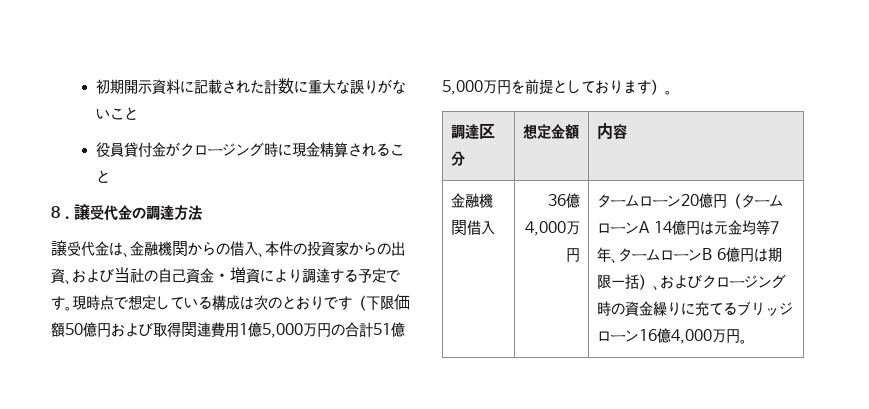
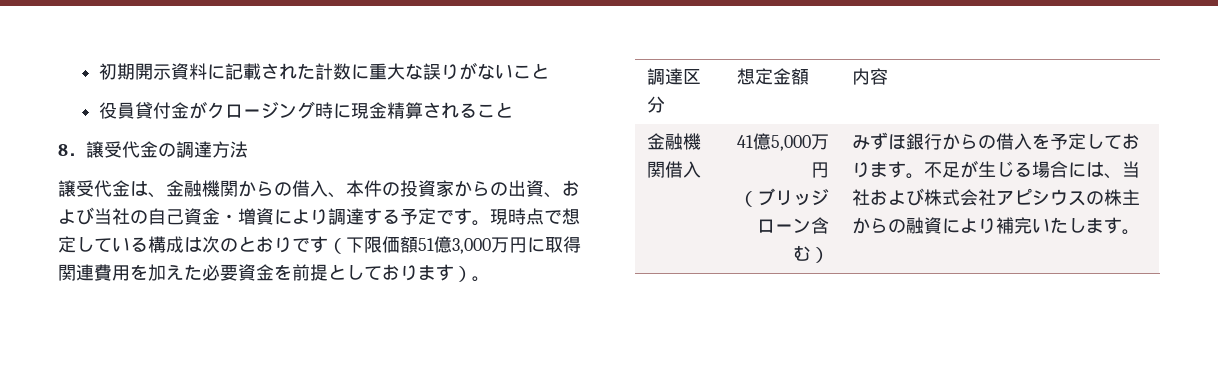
- 現時点で想定している構成は次のとおりです（下限価額50億円および取得関連費用1億5,000万円の合計51億5,000万円を前提としております）。
+ 現時点で想定している構成は次のとおりです（下限価額51億3,000万円に取得関連費用を加えた必要資金を前提としております）。
- 36億4,000万円 | タームローン20億円（タームローンA 14億円は元金均等7年、タームローンB 6億円は期限一括）、およびクロージング時の資金繰りに充てるブリッジローン16億4,000万円。
+ 41億5,000万円
+ （ブリッジローン含む） | みずほ銀行からの借入を予定しております。不足が生じる場合には、当社および株式会社アピシウスの株主からの融資により補完いたします。

